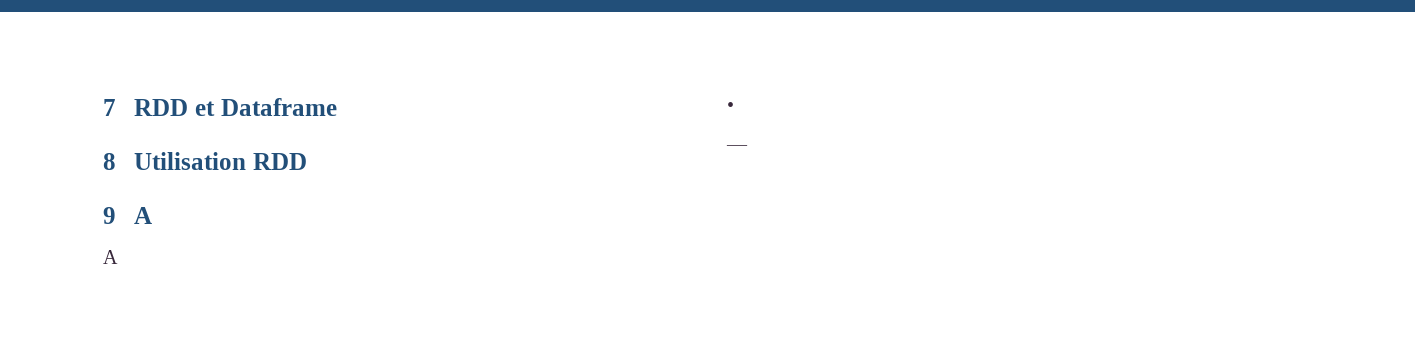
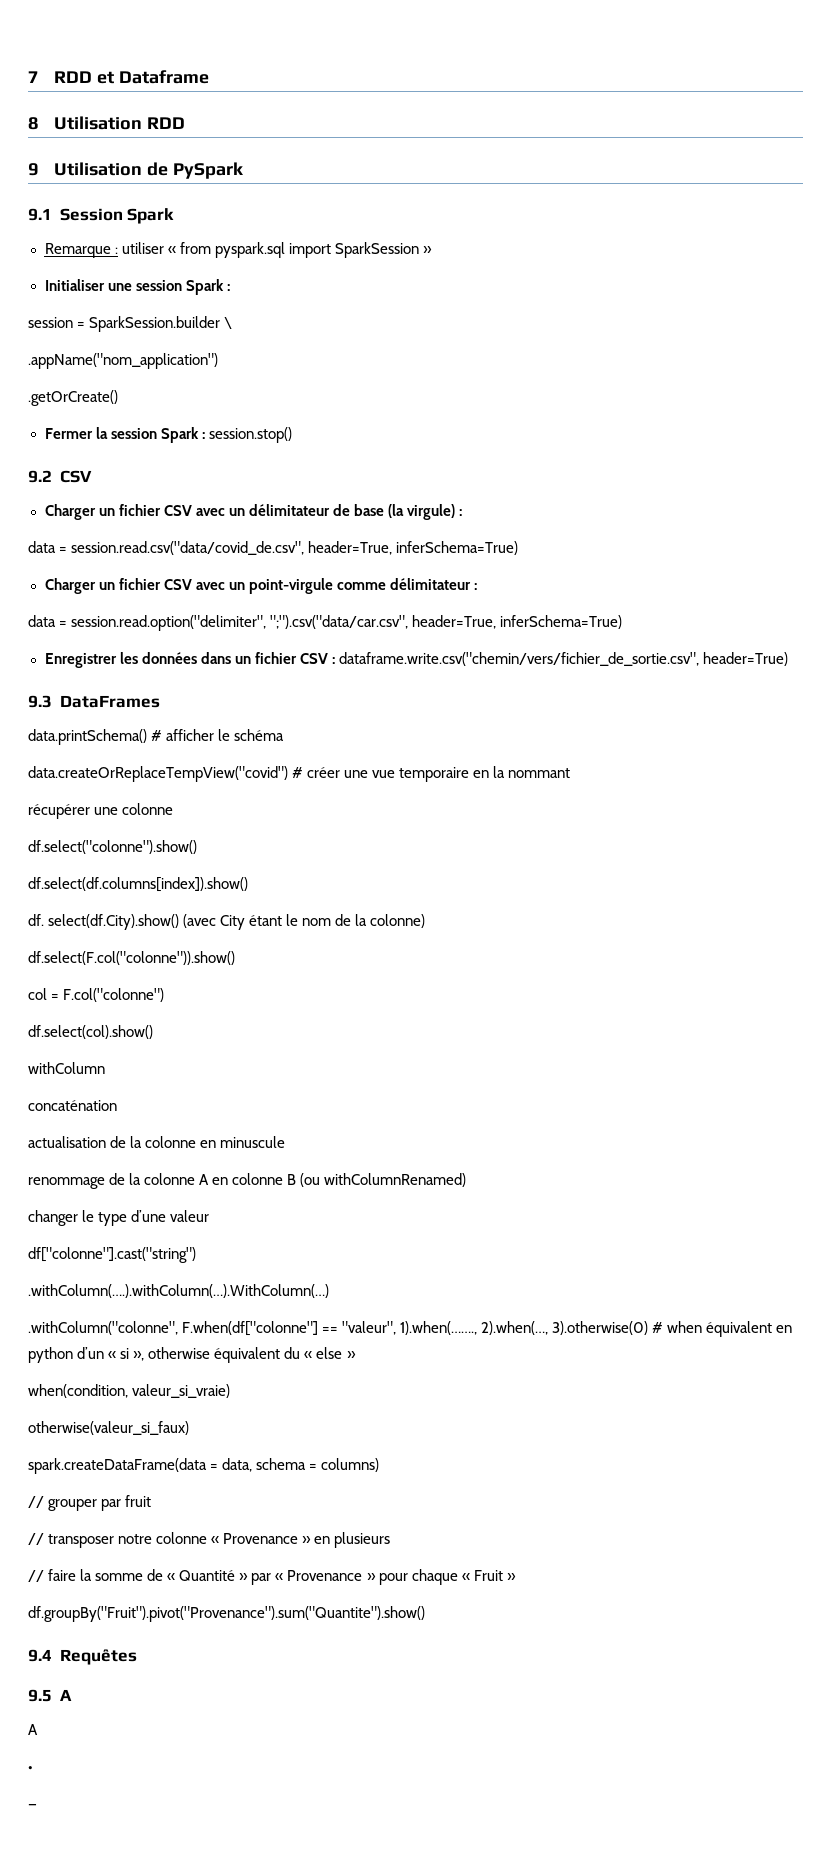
- 9 A
+ 9 Utilisation de PySpark
+ 9.1 Session Spark
+ Remarque : utiliser « from pyspark.sql import SparkSession »
+ Initialiser une session Spark :
+ session = SparkSession.builder \
+ .appName("nom_application")
+ .getOrCreate()
+ Fermer la session Spark : session.stop()
+ 9.2 CSV
+ Charger un fichier CSV avec un délimitateur de base (la virgule) :
+ data = session.read.csv("data/covid_de.csv", header=True, inferSchema=True)
+ Charger un fichier CSV avec un point-virgule comme délimitateur :
+ data = session.read.option("delimiter", ";").csv("data/car.csv", header=True, inferSchema=True)
+ Enregistrer les données dans un fichier CSV : dataframe.write.csv("chemin/vers/fichier_de_sortie.csv", header=True)
+ 9.3 DataFrames
+ data.printSchema() # afficher le schéma
+ data.createOrReplaceTempView("covid") # créer une vue temporaire en la nommant
+ récupérer une colonne
+ df.select("colonne").show()
+ df.select(df.columns[index]).show()
+ df. select(df.City).show() (avec City étant le nom de la colonne)
+ df.select(F.col("colonne")).show()
+ col = F.col("colonne")
+ df.select(col).show()
+ withColumn
+ concaténation
+ actualisation de la colonne en minuscule
+ renommage de la colonne A en colonne B (ou withColumnRenamed)
+ changer le type d’une valeur
+ df["colonne"].cast("string")
+ .withColumn(….).withColumn(…).WithColumn(…)
+ .withColumn("colonne", F.when(df["colonne"] == "valeur", 1).when(……., 2).when(…, 3).otherwise(0) # when équivalent en python d’un « si », otherwise équivalent du « else »
+ when(condition, valeur_si_vraie)
+ otherwise(valeur_si_faux)
+ spark.createDataFrame(data = data, schema = columns)
+ // grouper par fruit
+ // transposer notre colonne « Provenance » en plusieurs
+ // faire la somme de « Quantité » par « Provenance » pour chaque « Fruit »
+ df.groupBy("Fruit").pivot("Provenance").sum("Quantite").show()
+ 9.4 Requêtes
+ 9.5 A

